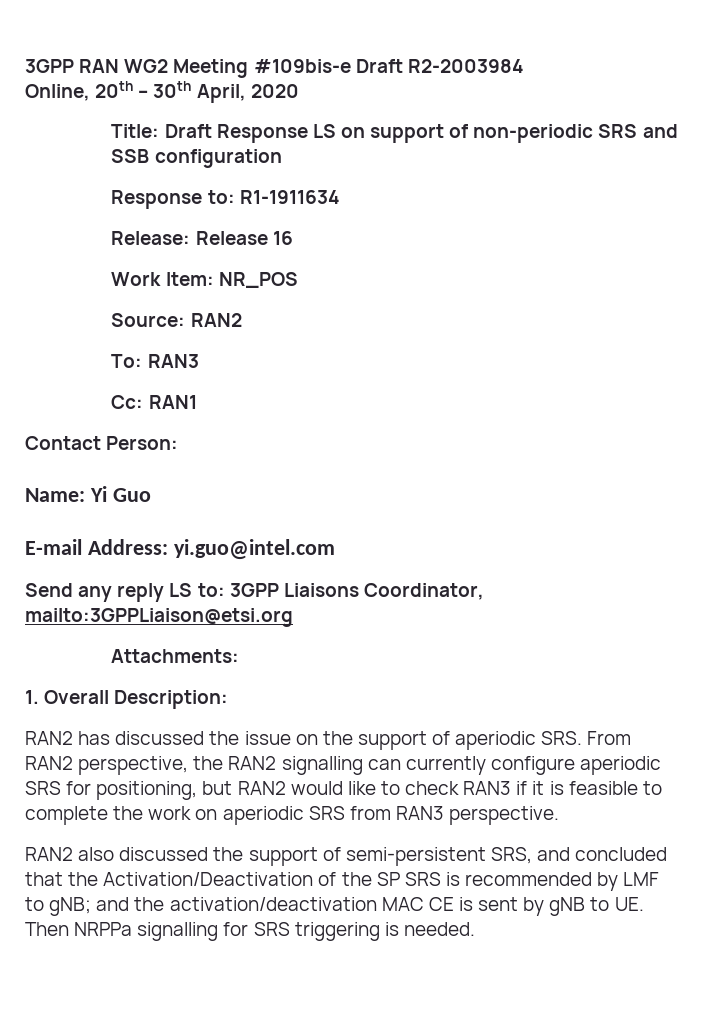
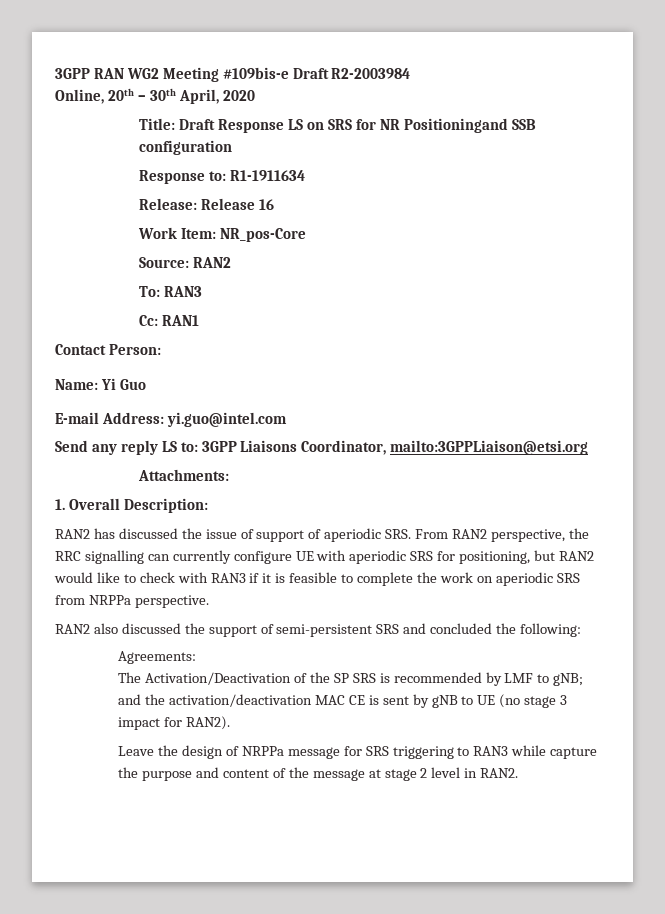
- Title: Draft Response LS on support of non-periodic SRS and SSB configuration
+ Title: Draft Response LS on SRS for NR Positioningand SSB configuration
- Work Item: NR_POS
+ Work Item: NR_pos-Core
- RAN2 has discussed the issue on the support of aperiodic SRS. From RAN2 perspective, the RAN2 signalling can currently configure aperiodic SRS for positioning, but RAN2 would like to check RAN3 if it is feasible to complete the work on aperiodic SRS from RAN3 perspective.
+ RAN2 has discussed the issue of support of aperiodic SRS. From RAN2 perspective, the RRC signalling can currently configure UE with aperiodic SRS for positioning, but RAN2 would like to check with RAN3 if it is feasible to complete the work on aperiodic SRS from NRPPa perspective.
- RAN2 also discussed the support of semi-persistent SRS, and concluded that the Activation/Deactivation of the SP SRS is recommended by LMF to gNB; and the activation/deactivation MAC CE is sent by gNB to UE. Then NRPPa signalling for SRS triggering is needed.
+ RAN2 also discussed the support of semi-persistent SRS and concluded the following:
+ Agreements:
+ The Activation/Deactivation of the SP SRS is recommended by LMF to gNB; and the activation/deactivation MAC CE is sent by gNB to UE (no stage 3 impact for RAN2).
+ Leave the design of NRPPa message for SRS triggering to RAN3 while capture the purpose and content of the message at stage 2 level in RAN2.

